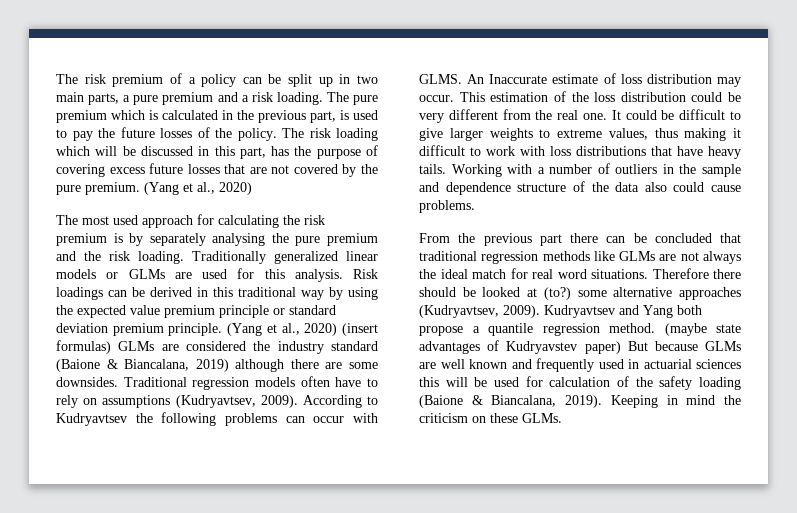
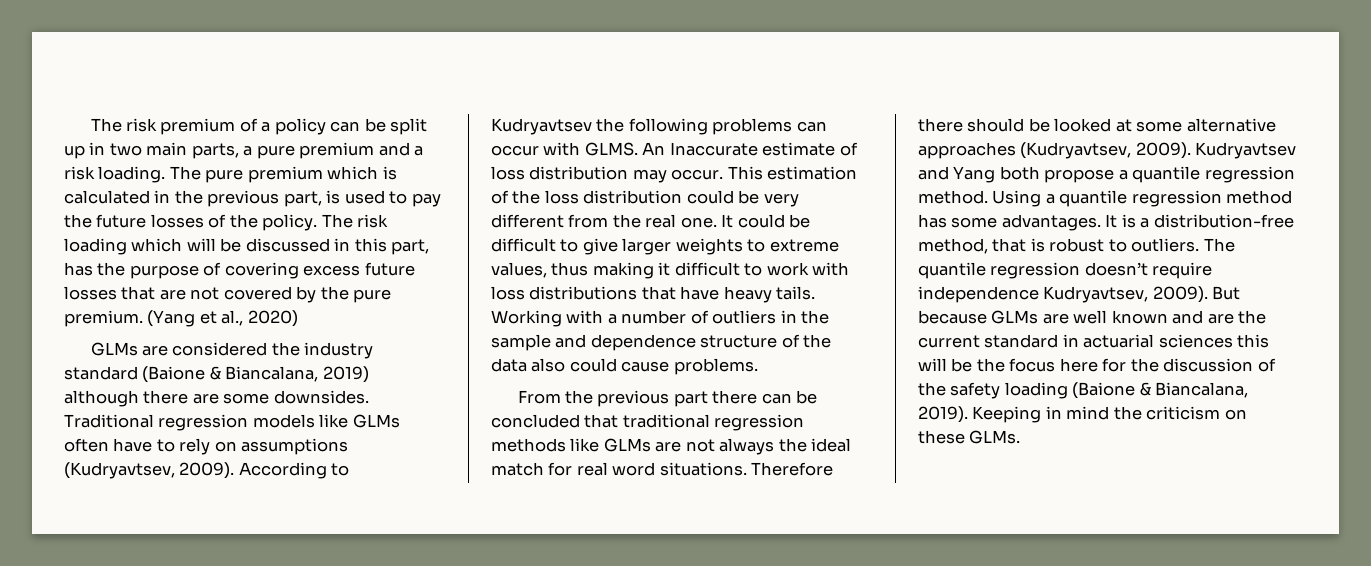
- The most used approach for calculating the risk premium is by separately analysing the pure premium and the risk loading. Traditionally generalized linear models or GLMs are used for this analysis. Risk loadings can be derived in this traditional way by using the expected value premium principle or standard deviation premium principle. (Yang et al., 2020) (insert formulas) GLMs are considered the industry standard (Baione & Biancalana, 2019) although there are some downsides.
+ GLMs are considered the industry standard (Baione & Biancalana, 2019) although there are some downsides.
- Traditional regression models often have to rely on assumptions (Kudryavtsev, 2009).
+ Traditional regression models like GLMs often have to rely on assumptions (Kudryavtsev, 2009).
- Therefore there should be looked at (to?) some alternative approaches (Kudryavtsev, 2009).
+ Therefore there should be looked at some alternative approaches (Kudryavtsev, 2009).
- (maybe state advantages of Kudryavstev paper) But because GLMs are well known and frequently used in actuarial sciences this will be used for calculation of the safety loading (Baione & Biancalana, 2019).
+ Using a quantile regression method has some advantages. It is a distribution-free method, that is robust to outliers. The quantile regression doesn’t require independence Kudryavtsev, 2009). But because GLMs are well known and are the current standard in actuarial sciences this will be the focus here for the discussion of the safety loading (Baione & Biancalana, 2019).

